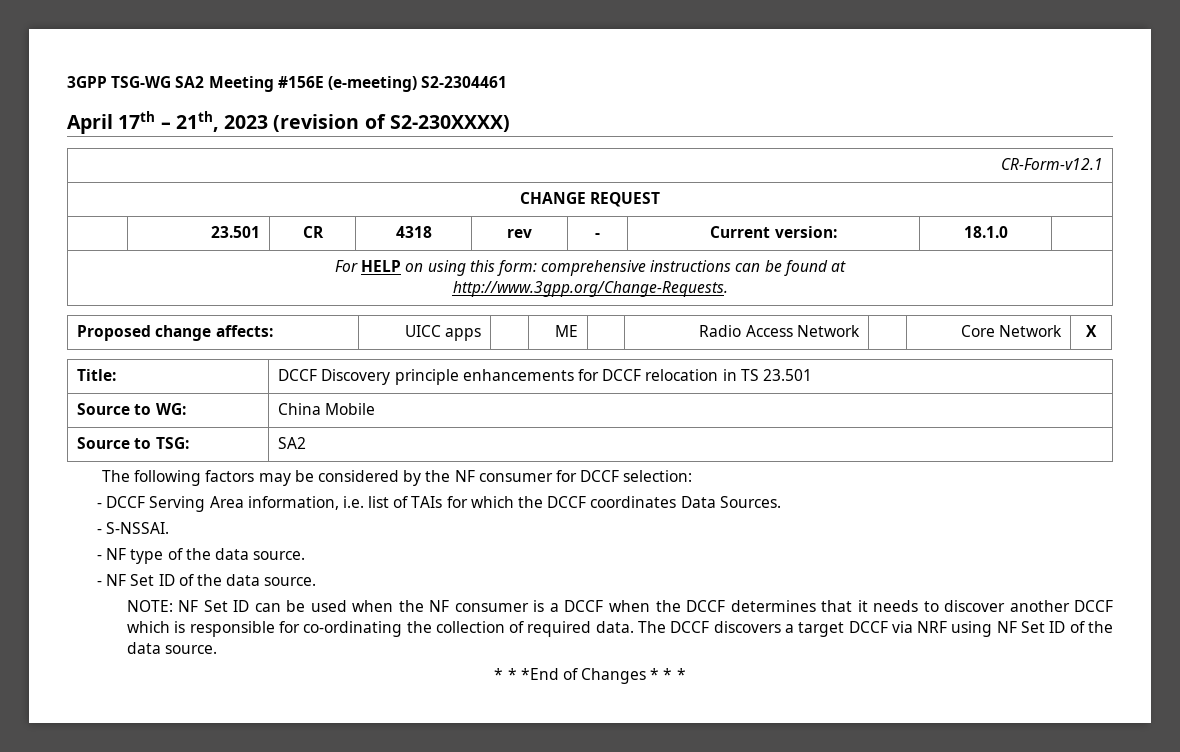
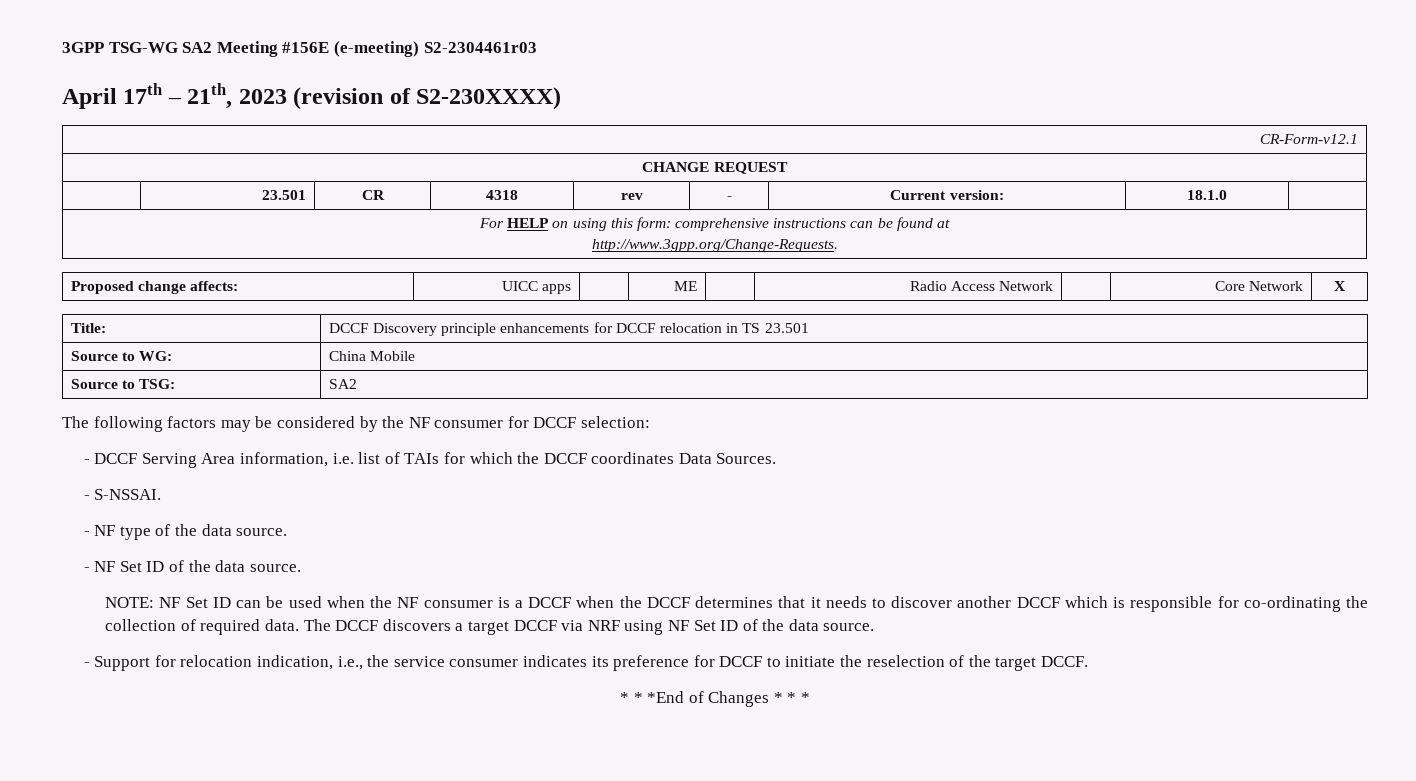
- 3GPP TSG-WG SA2 Meeting #156E (e-meeting) S2-2304461
+ 3GPP TSG-WG SA2 Meeting #156E (e-meeting) S2-2304461r03
+ - Support for relocation indication, i.e., the service consumer indicates its preference for DCCF to initiate the reselection of the target DCCF.

